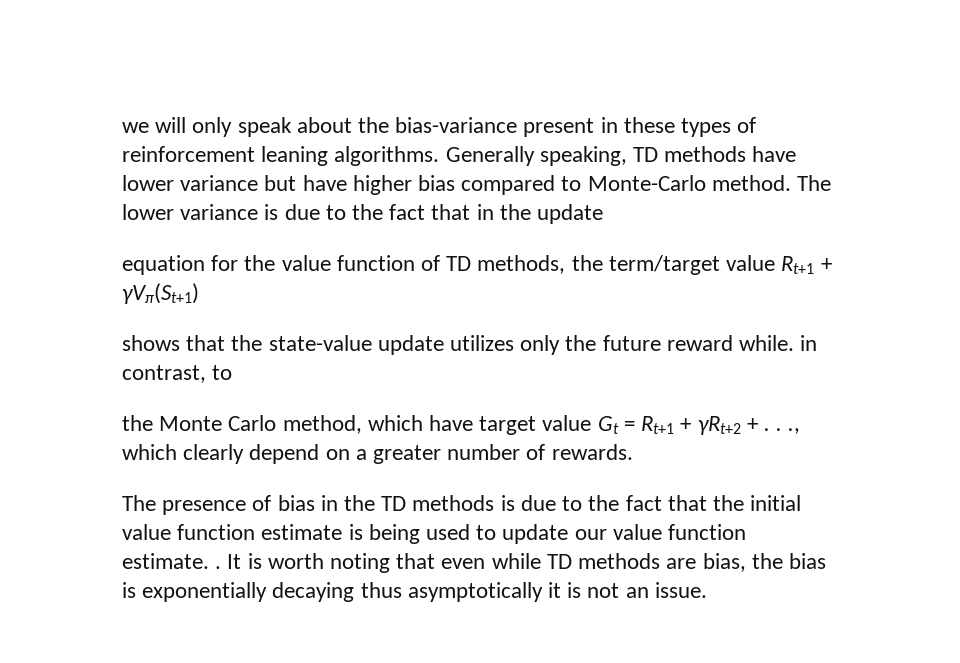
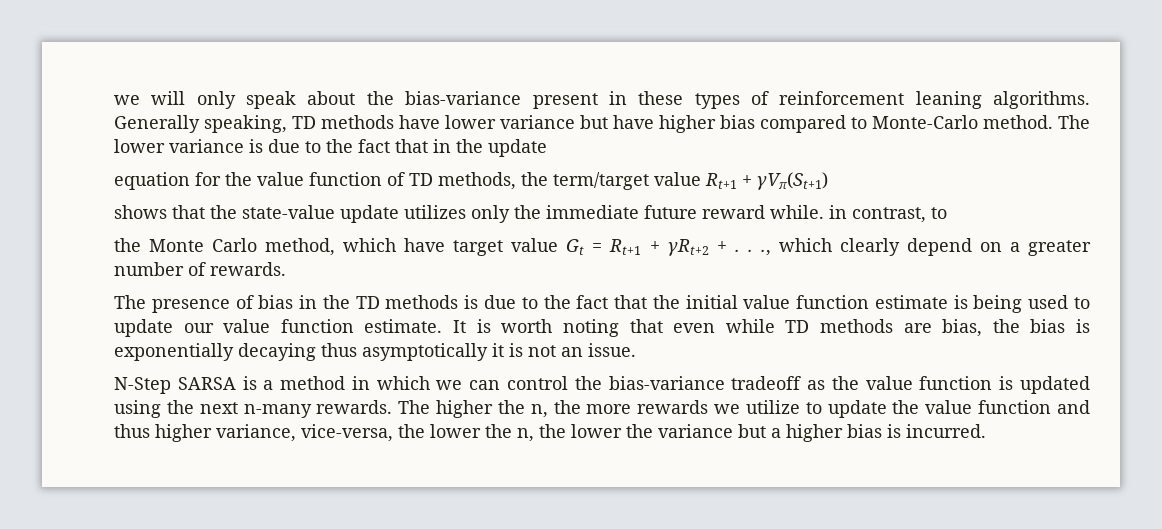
- shows that the state-value update utilizes only the future reward while. in contrast, to
+ shows that the state-value update utilizes only the immediate future reward while. in contrast, to
- The presence of bias in the TD methods is due to the fact that the initial value function estimate is being used to update our value function estimate. .
+ The presence of bias in the TD methods is due to the fact that the initial value function estimate is being used to update our value function estimate.
+ N-Step SARSA is a method in which we can control the bias-variance tradeoff as the value function is updated using the next n-many rewards. The higher the n, the more rewards we utilize to update the value function and thus higher variance, vice-versa, the lower the n, the lower the variance but a higher bias is incurred.

